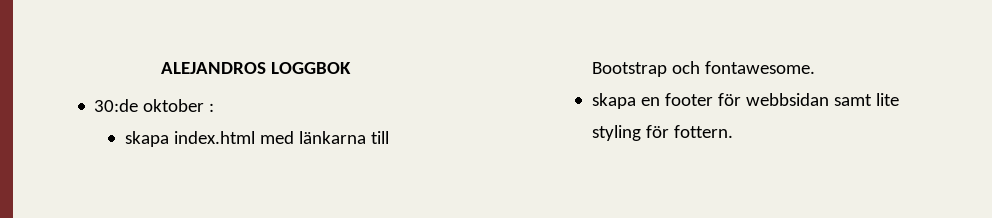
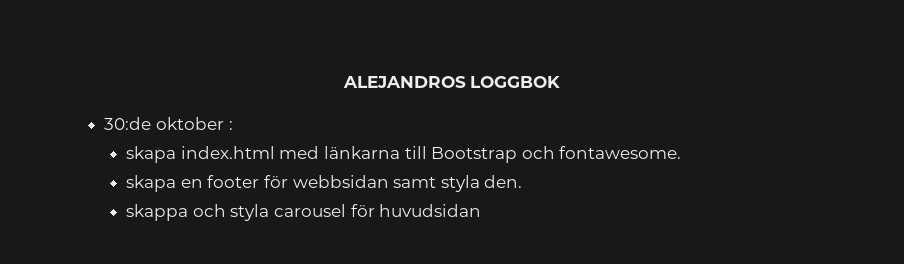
- skapa en footer för webbsidan samt lite styling för fottern.
+ skapa en footer för webbsidan samt styla den.
+ skappa och styla carousel för huvudsidan

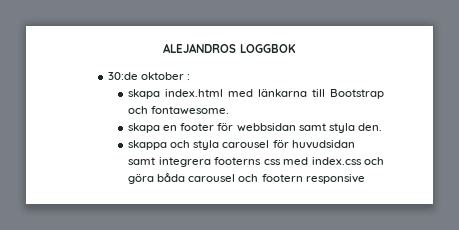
- skappa och styla carousel för huvudsidan
+ skappa och styla carousel för huvudsidan samt integrera footerns css med index.css och göra båda carousel och footern responsive

